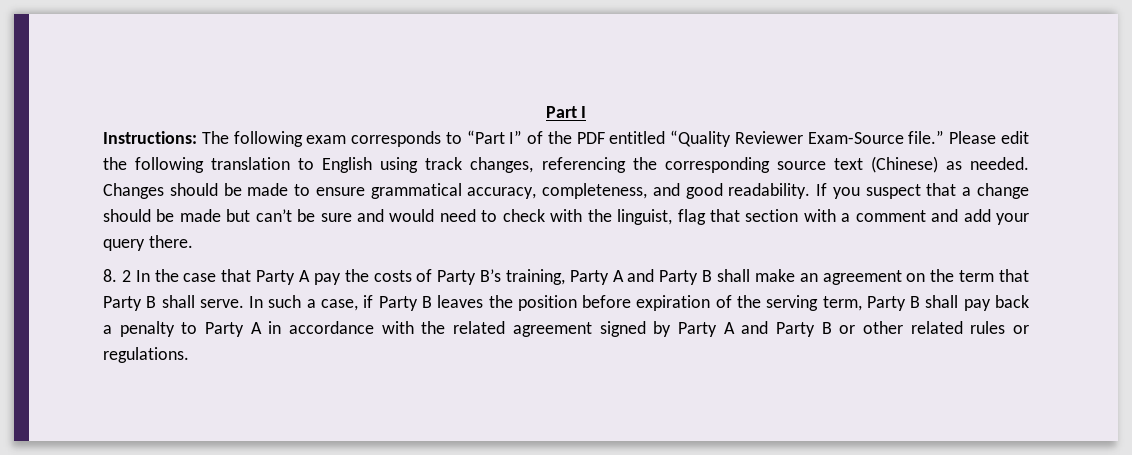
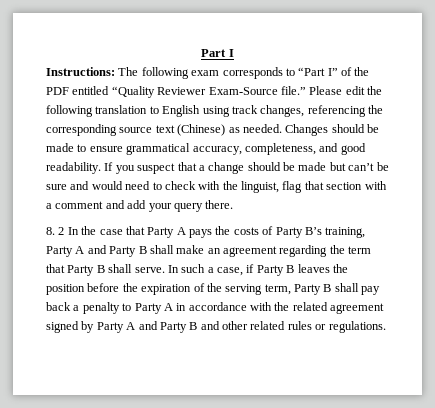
- 8. 2 In the case that Party A pay the costs of Party B’s training, Party A and Party B shall make an agreement on the term that Party B shall serve.
+ 8. 2 In the case that Party A pays the costs of Party B’s training, Party A and Party B shall make an agreement regarding the term that Party B shall serve.
- In such a case, if Party B leaves the position before expiration of the serving term, Party B shall pay back a penalty to Party A in accordance with the related agreement signed by Party A and Party B or other related rules or regulations.
+ In such a case, if Party B leaves the position before the expiration of the serving term, Party B shall pay back a penalty to Party A in accordance with the related agreement signed by Party A and Party B and other related rules or regulations.

